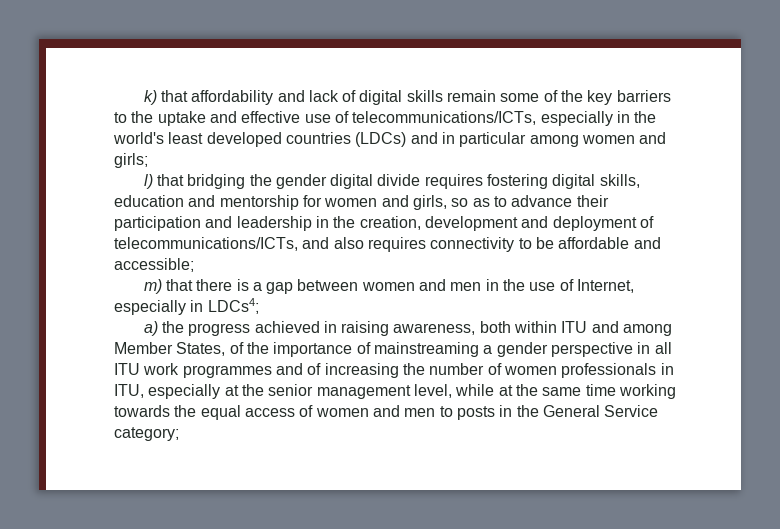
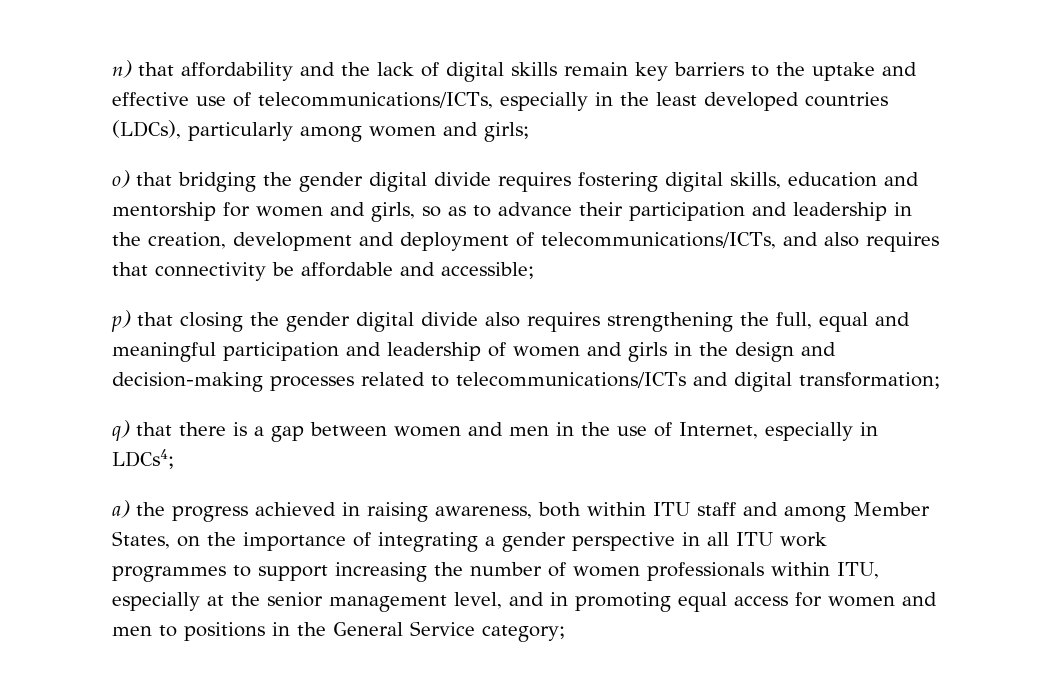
- k) that affordability and lack of digital skills remain some of the key barriers to the uptake and effective use of telecommunications/ICTs, especially in the world's least developed countries (LDCs) and in particular among women and girls;
+ n) that affordability and the lack of digital skills remain key barriers to the uptake and effective use of telecommunications/ICTs, especially in the least developed countries (LDCs), particularly among women and girls;
- l) that bridging the gender digital divide requires fostering digital skills, education and mentorship for women and girls, so as to advance their participation and leadership in the creation, development and deployment of telecommunications/ICTs, and also requires connectivity to be affordable and accessible;
+ o) that bridging the gender digital divide requires fostering digital skills, education and mentorship for women and girls, so as to advance their participation and leadership in the creation, development and deployment of telecommunications/ICTs, and also requires that connectivity be affordable and accessible;
- m) that there is a gap between women and men in the use of Internet, especially in LDCs4;
+ p) that closing the gender digital divide also requires strengthening the full, equal and meaningful participation and leadership of women and girls in the design and decision-making processes related to telecommunications/ICTs and digital transformation;
+ q) that there is a gap between women and men in the use of Internet, especially in LDCs4;
- a) the progress achieved in raising awareness, both within ITU and among Member States, of the importance of mainstreaming a gender perspective in all ITU work programmes and of increasing the number of women professionals in ITU, especially at the senior management level, while at the same time working towards the equal access of women and men to posts in the General Service category;
+ a) the progress achieved in raising awareness, both within ITU staff and among Member States, on the importance of integrating a gender perspective in all ITU work programmes to support increasing the number of women professionals within ITU, especially at the senior management level, and in promoting equal access for women and men to positions in the General Service category;

